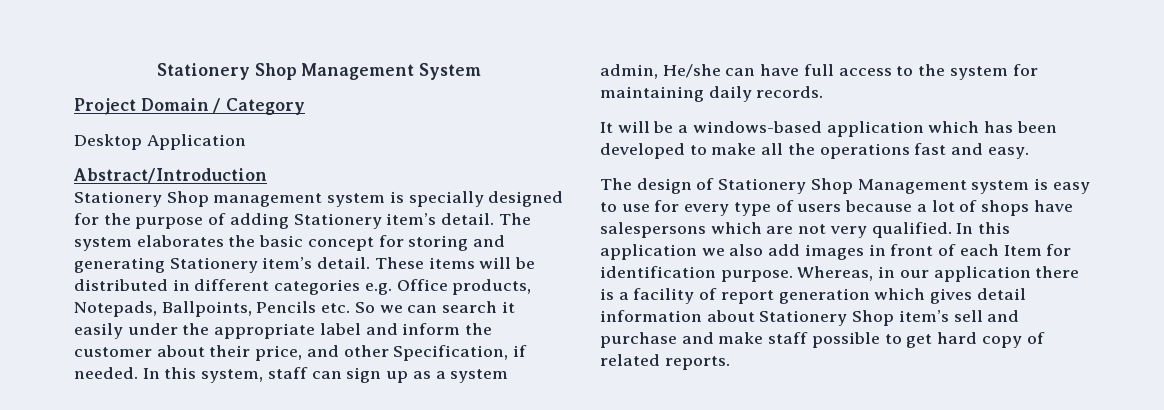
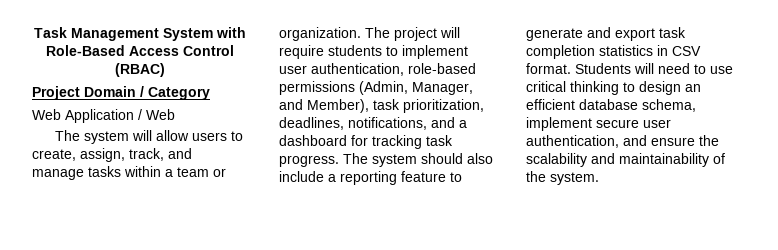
- Stationery Shop Management System
+ Task Management System with Role-Based Access Control (RBAC)
- Desktop Application
- Abstract/Introduction
- Stationery Shop management system is specially designed for the purpose of adding Stationery item’s detail. The system elaborates the basic concept for storing and generating Stationery item’s detail. These items will be distributed in different categories e.g. Office products, Notepads, Ballpoints, Pencils etc. So we can search it easily under the appropriate label and inform the customer about their price, and other Specification, if needed. In this system, staff can sign up as a system admin, He/she can have full access to the system for maintaining daily records.
- It will be a windows-based application which has been developed to make all the operations fast and easy.
- The design of Stationery Shop Management system is easy to use for every type of users because a lot of shops have salespersons which are not very qualified. In this application we also add images in front of each Item for identification purpose. Whereas, in our application there is a facility of report generation which gives detail information about Stationery Shop item’s sell and purchase and make staff possible to get hard copy of related reports.
+ Web Application / Web
+ The system will allow users to create, assign, track, and manage tasks within a team or organization. The project will require students to implement user authentication, role-based permissions (Admin, Manager, and Member), task prioritization, deadlines, notifications, and a dashboard for tracking task progress. The system should also include a reporting feature to generate and export task completion statistics in CSV format. Students will need to use critical thinking to design an efficient database schema, implement secure user authentication, and ensure the scalability and maintainability of the system.

